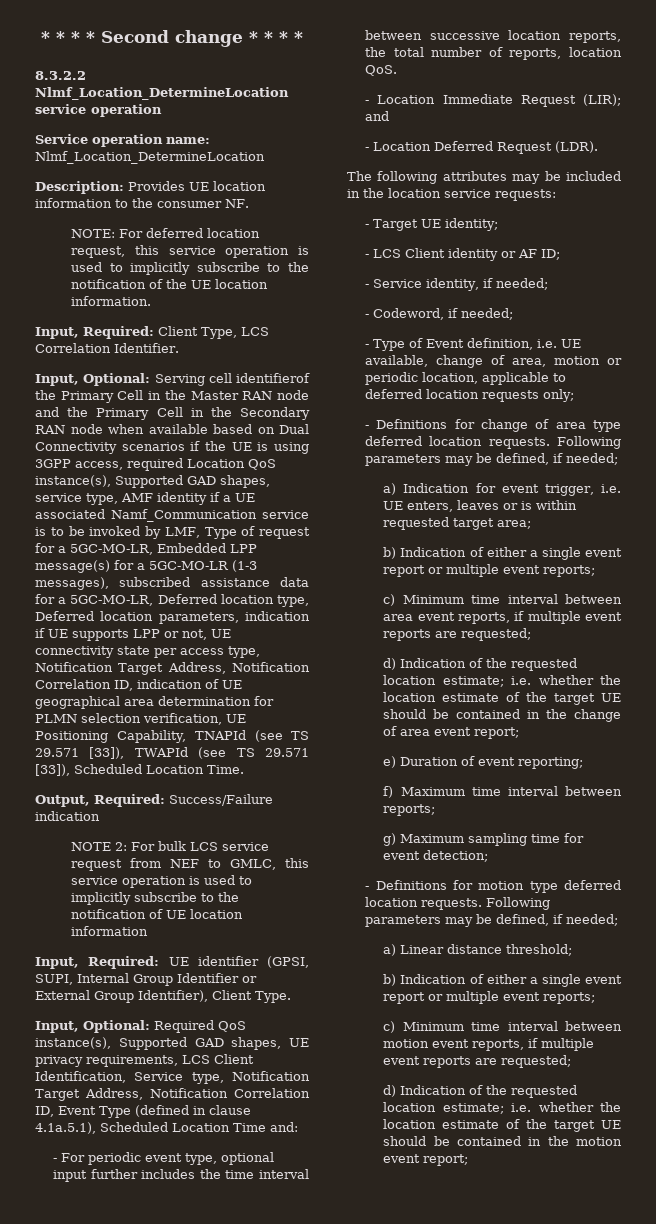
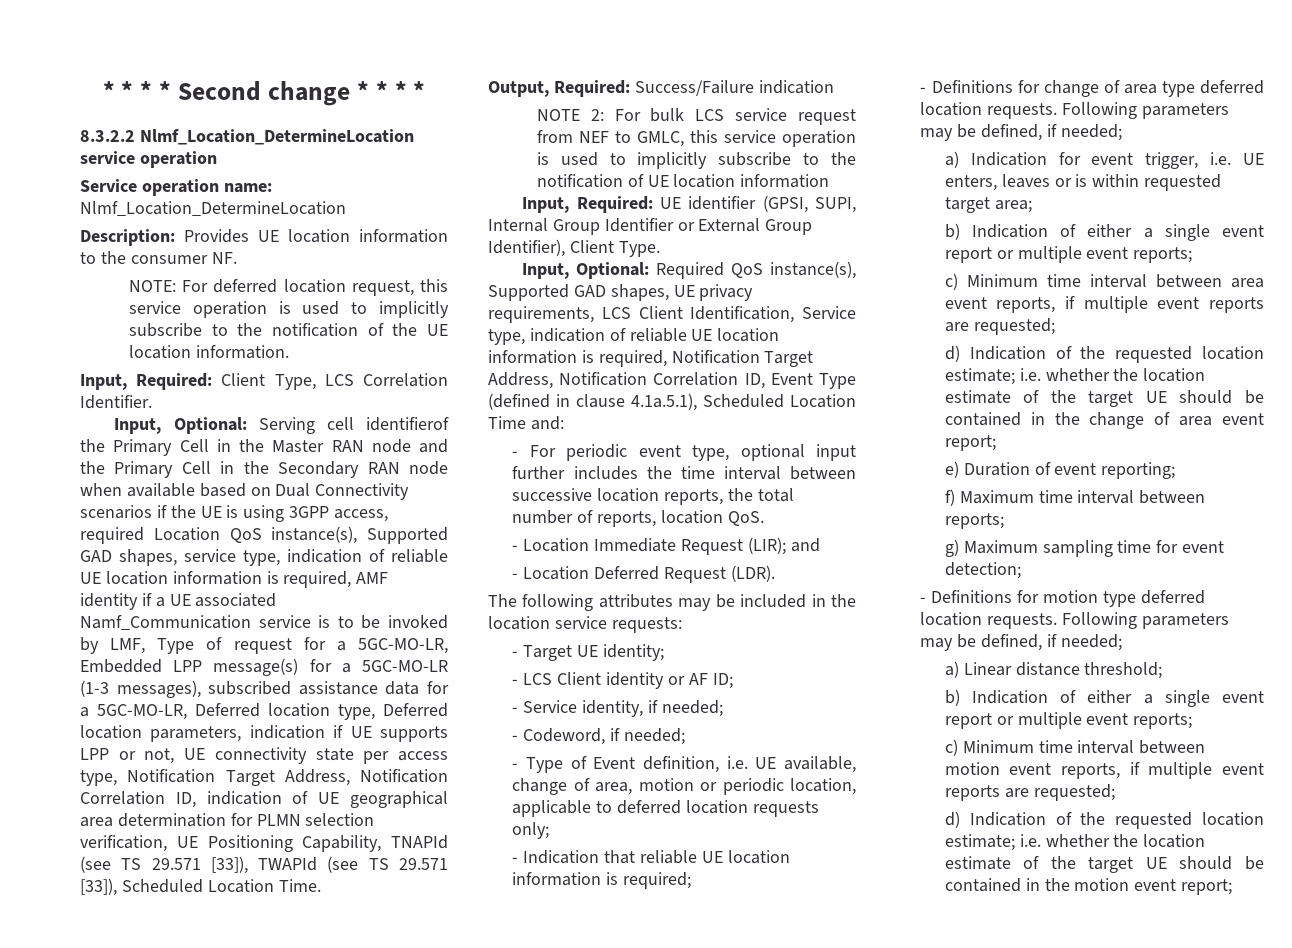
- Serving cell identifierof the Primary Cell in the Master RAN node and the Primary Cell in the Secondary RAN node when available based on Dual Connectivity scenarios if the UE is using 3GPP access, required Location QoS instance(s), Supported GAD shapes, service type, AMF identity if a UE associated Namf_Communication service is to be invoked by LMF, Type of request for a 5GC-MO-LR, Embedded LPP message(s) for a 5GC-MO-LR (1-3 messages), subscribed assistance data for a 5GC-MO-LR, Deferred location type, Deferred location parameters, indication if UE supports LPP or not, UE connectivity state per access type, Notification Target Address, Notification Correlation ID, indication of UE geographical area determination for PLMN selection verification, UE Positioning Capability, TNAPId (see TS 29.571 [33]), TWAPId (see TS 29.571 [33]), Scheduled Location Time.
+ Serving cell identifierof the Primary Cell in the Master RAN node and the Primary Cell in the Secondary RAN node when available based on Dual Connectivity scenarios if the UE is using 3GPP access, required Location QoS instance(s), Supported GAD shapes, service type, indication of reliable UE location information is required, AMF identity if a UE associated Namf_Communication service is to be invoked by LMF, Type of request for a 5GC-MO-LR, Embedded LPP message(s) for a 5GC-MO-LR (1-3 messages), subscribed assistance data for a 5GC-MO-LR, Deferred location type, Deferred location parameters, indication if UE supports LPP or not, UE connectivity state per access type, Notification Target Address, Notification Correlation ID, indication of UE geographical area determination for PLMN selection verification, UE Positioning Capability, TNAPId (see TS 29.571 [33]), TWAPId (see TS 29.571 [33]), Scheduled Location Time.
- Input, Optional: Required QoS instance(s), Supported GAD shapes, UE privacy requirements, LCS Client Identification, Service type, Notification Target Address, Notification Correlation ID, Event Type (defined in clause 4.1a.5.1), Scheduled Location Time and:
+ Input, Optional: Required QoS instance(s), Supported GAD shapes, UE privacy requirements, LCS Client Identification, Service type, indication of reliable UE location information is required, Notification Target Address, Notification Correlation ID, Event Type (defined in clause 4.1a.5.1), Scheduled Location Time and:
+ - Indication that reliable UE location information is required;

